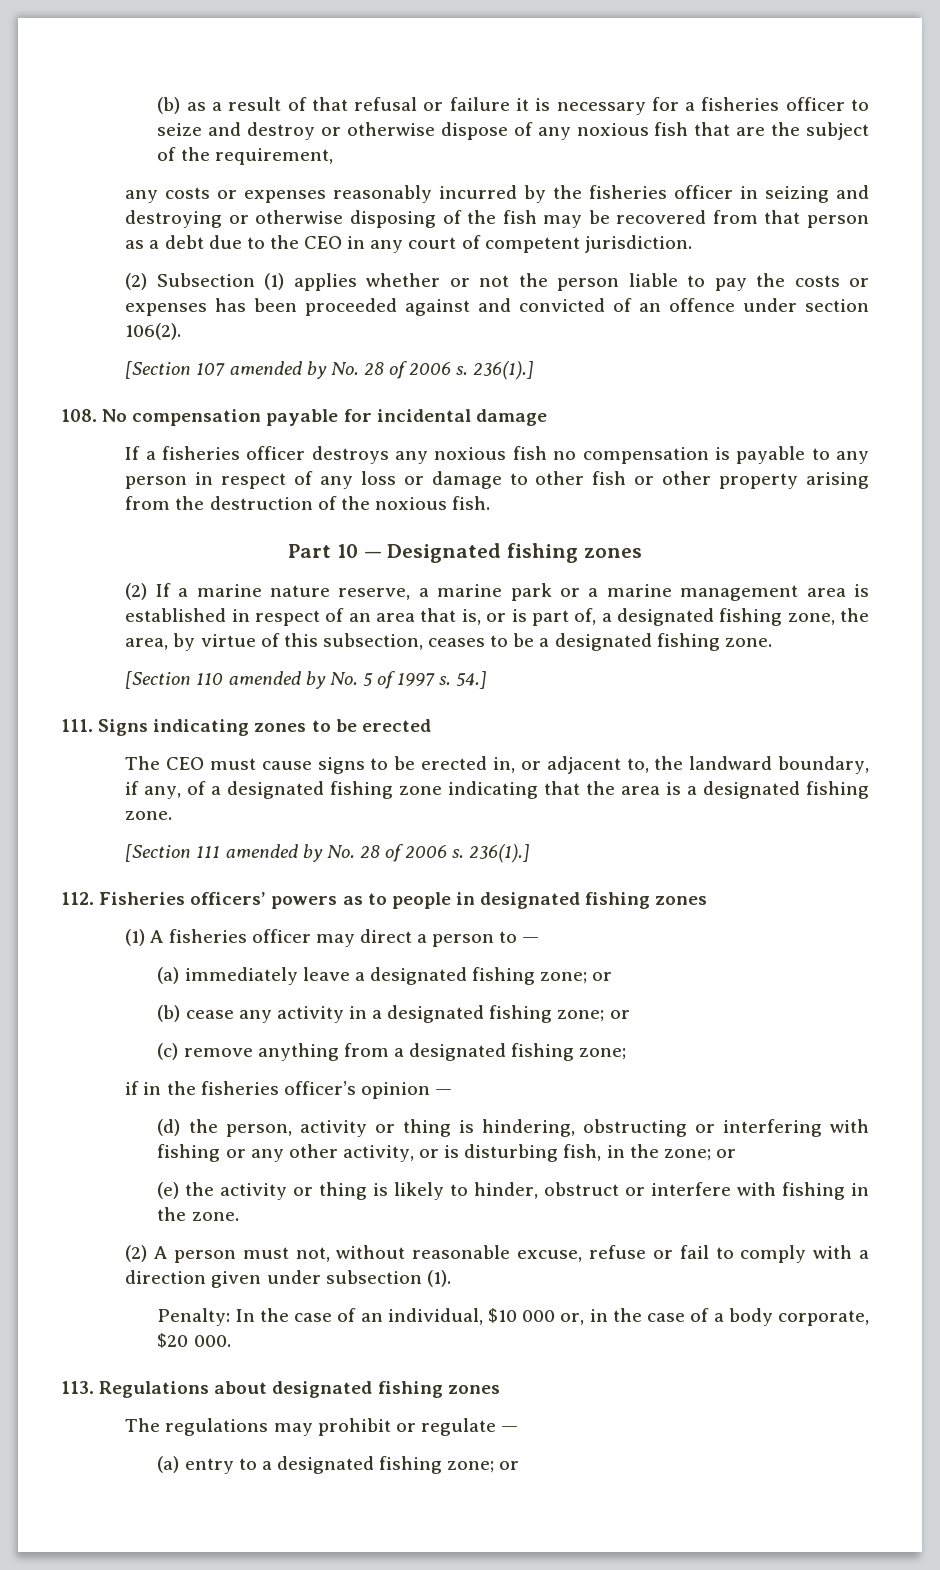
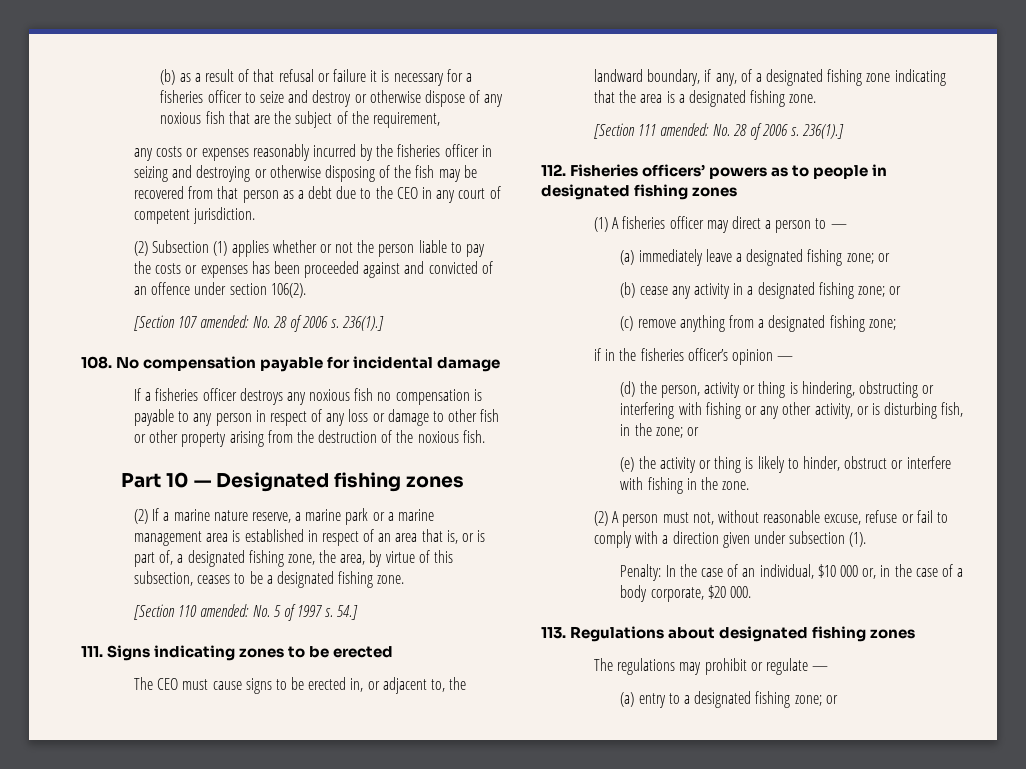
- [Section 107 amended by No. 28 of 2006 s.
+ [Section 107 amended: No. 28 of 2006 s.
- [Section 110 amended by No. 5 of 1997 s.
+ [Section 110 amended: No. 5 of 1997 s.
- [Section 111 amended by No. 28 of 2006 s.
+ [Section 111 amended: No. 28 of 2006 s.

